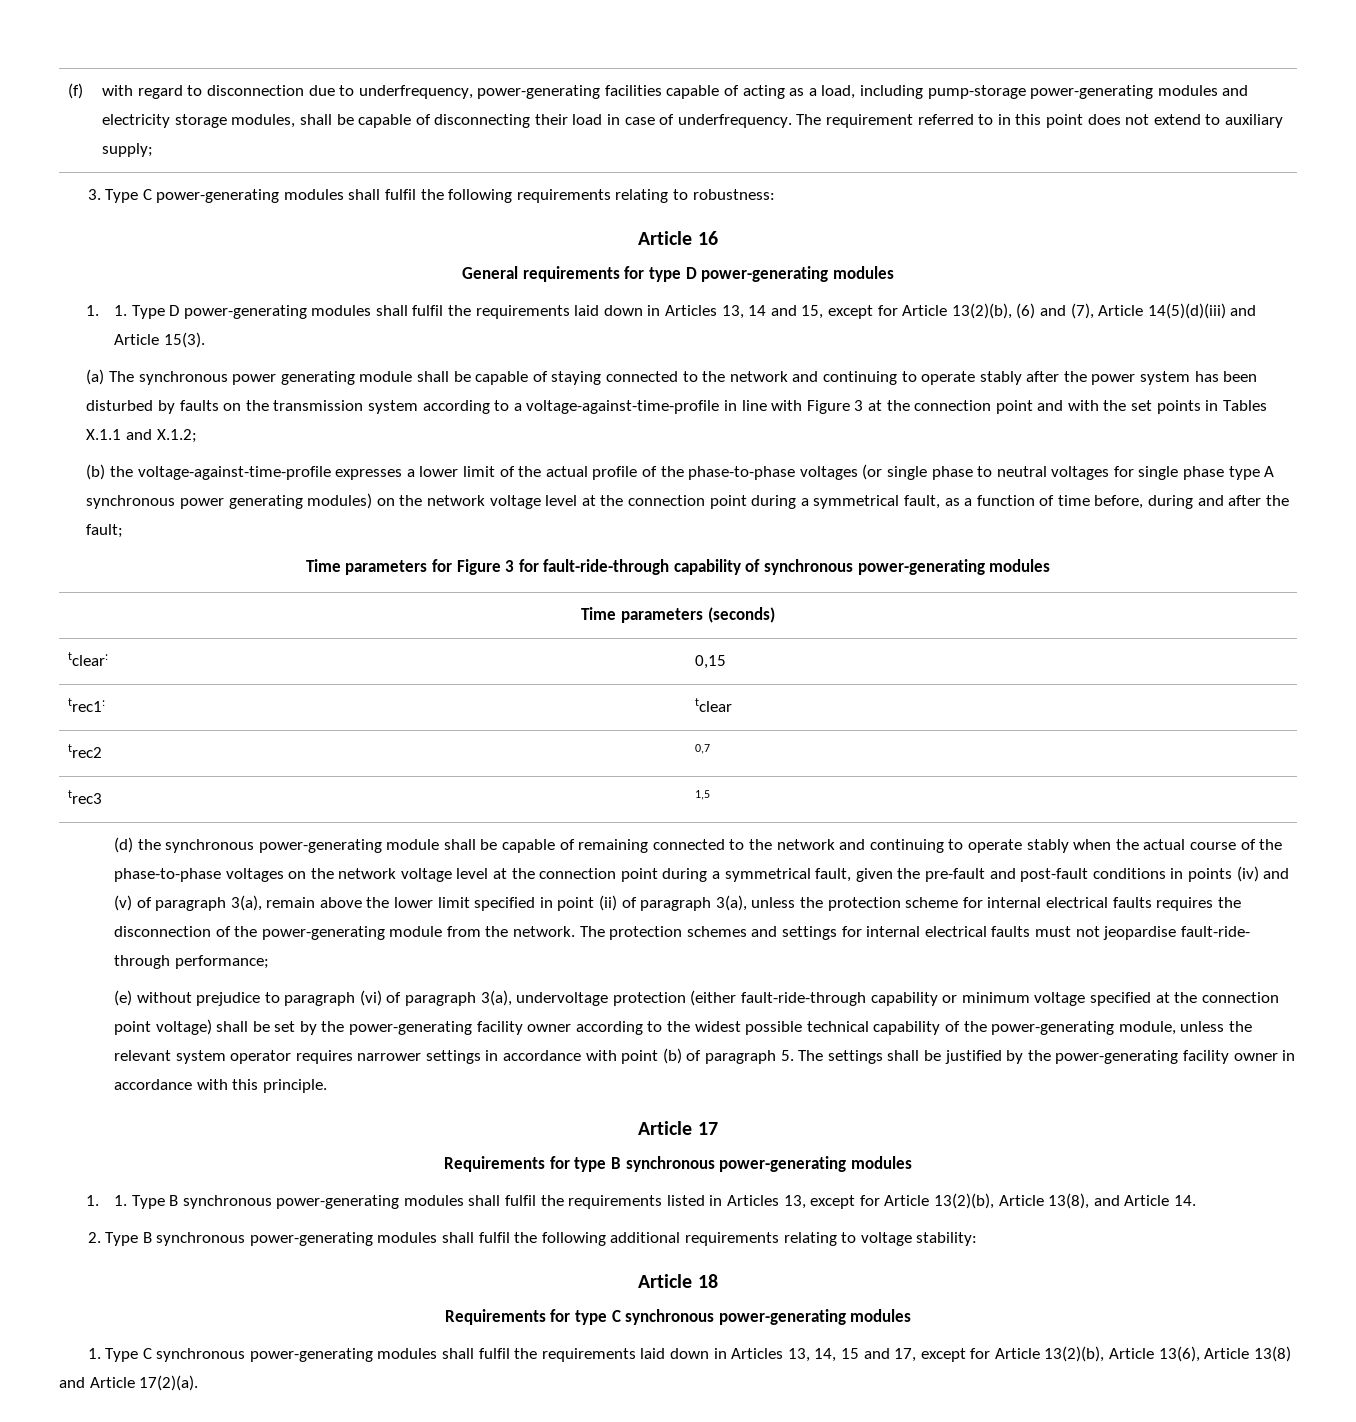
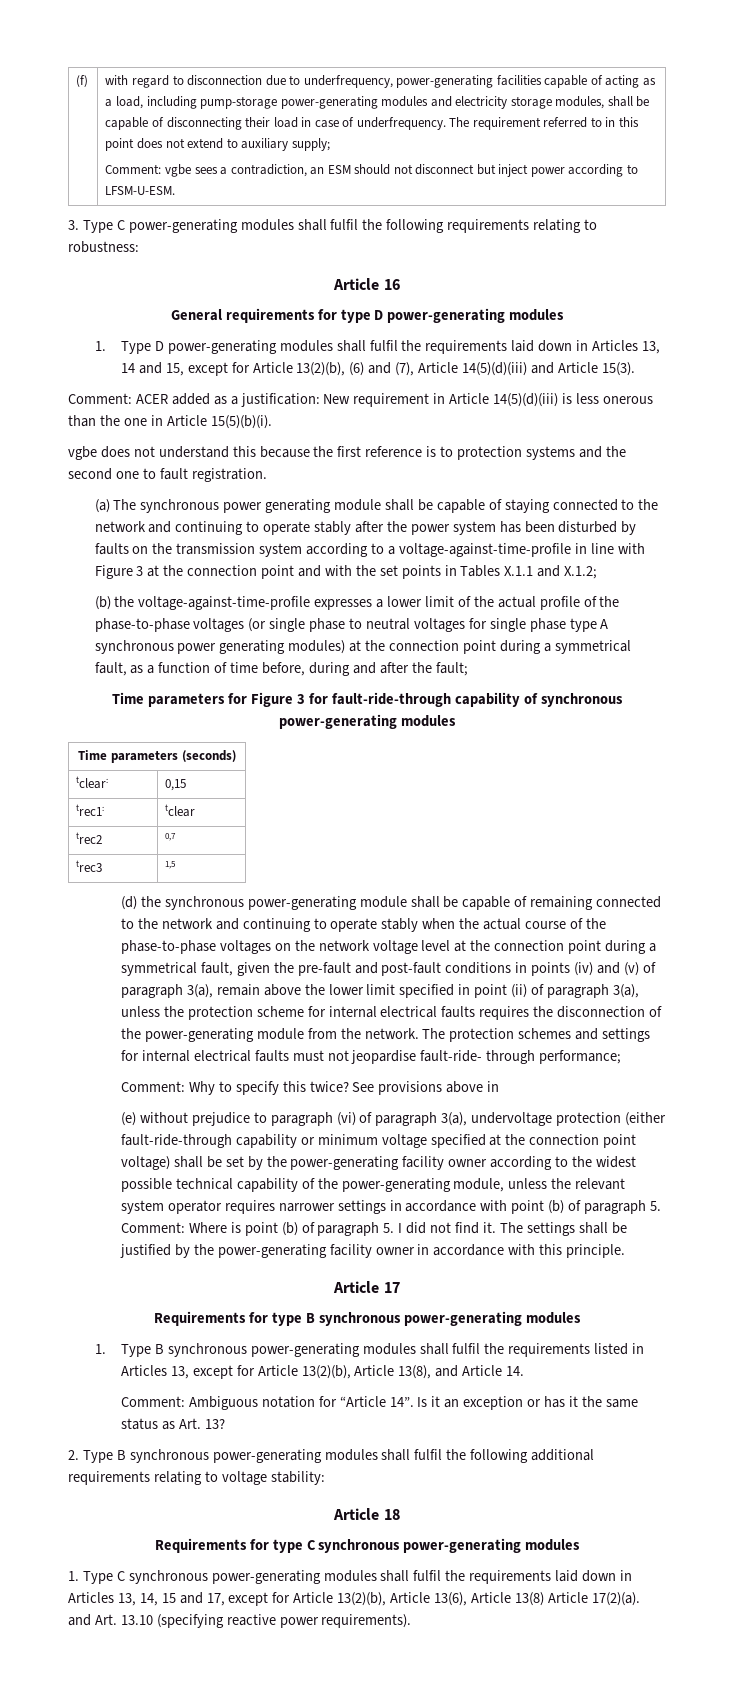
+ Comment: vgbe sees a contradiction, an ESM should not disconnect but inject power according to LFSM-U-ESM.
- 1. 1. Type D power-generating modules shall fulfil the requirements laid down in Articles 13, 14 and 15, except for Article 13(2)(b), (6) and (7), Article 14(5)(d)(iii) and Article 15(3).
+ 1. Type D power-generating modules shall fulfil the requirements laid down in Articles 13, 14 and 15, except for Article 13(2)(b), (6) and (7), Article 14(5)(d)(iii) and Article 15(3).
+ Comment: ACER added as a justification: New requirement in Article 14(5)(d)(iii) is less onerous than the one in Article 15(5)(b)(i).
+ vgbe does not understand this because the first reference is to protection systems and the second one to fault registration.
- (b) the voltage-against-time-profile expresses a lower limit of the actual profile of the phase-to-phase voltages (or single phase to neutral voltages for single phase type A synchronous power generating modules) on the network voltage level at the connection point during a symmetrical fault, as a function of time before, during and after the fault;
+ (b) the voltage-against-time-profile expresses a lower limit of the actual profile of the phase-to-phase voltages (or single phase to neutral voltages for single phase type A synchronous power generating modules) at the connection point during a symmetrical fault, as a function of time before, during and after the fault;
+ Comment: Why to specify this twice? See provisions above in
- (e) without prejudice to paragraph (vi) of paragraph 3(a), undervoltage protection (either fault-ride-through capability or minimum voltage specified at the connection point voltage) shall be set by the power-generating facility owner according to the widest possible technical capability of the power-generating module, unless the relevant system operator requires narrower settings in accordance with point (b) of paragraph 5. The settings shall be justified by the power-generating facility owner in accordance with this principle.
+ (e) without prejudice to paragraph (vi) of paragraph 3(a), undervoltage protection (either fault-ride-through capability or minimum voltage specified at the connection point voltage) shall be set by the power-generating facility owner according to the widest possible technical capability of the power-generating module, unless the relevant system operator requires narrower settings in accordance with point (b) of paragraph 5. Comment: Where is point (b) of paragraph 5. I did not find it. The settings shall be justified by the power-generating facility owner in accordance with this principle.
- 1. 1. Type B synchronous power-generating modules shall fulfil the requirements listed in Articles 13, except for Article 13(2)(b), Article 13(8), and Article 14.
+ 1. Type B synchronous power-generating modules shall fulfil the requirements listed in Articles 13, except for Article 13(2)(b), Article 13(8), and Article 14.
+ Comment: Ambiguous notation for “Article 14”. Is it an exception or has it the same status as Art. 13?
- 1. Type C synchronous power-generating modules shall fulfil the requirements laid down in Articles 13, 14, 15 and 17, except for Article 13(2)(b), Article 13(6), Article 13(8) and Article 17(2)(a).
+ 1. Type C synchronous power-generating modules shall fulfil the requirements laid down in Articles 13, 14, 15 and 17, except for Article 13(2)(b), Article 13(6), Article 13(8) Article 17(2)(a). and Art. 13.10 (specifying reactive power requirements).

